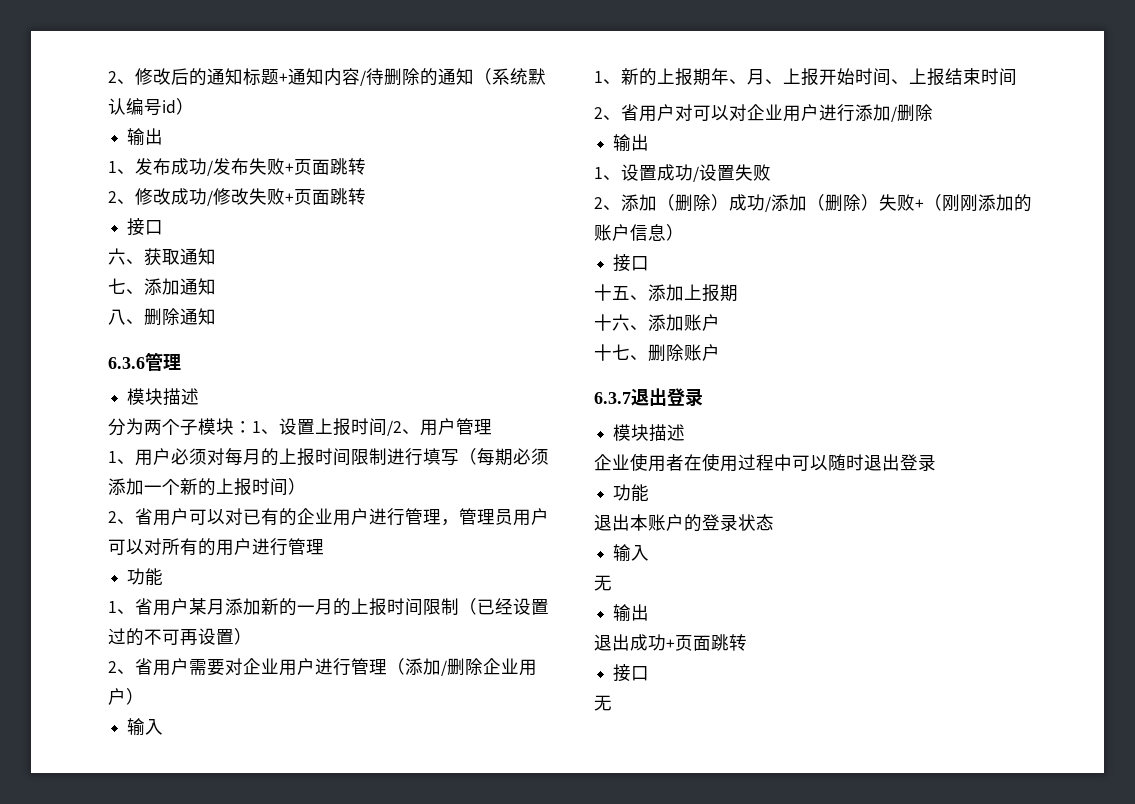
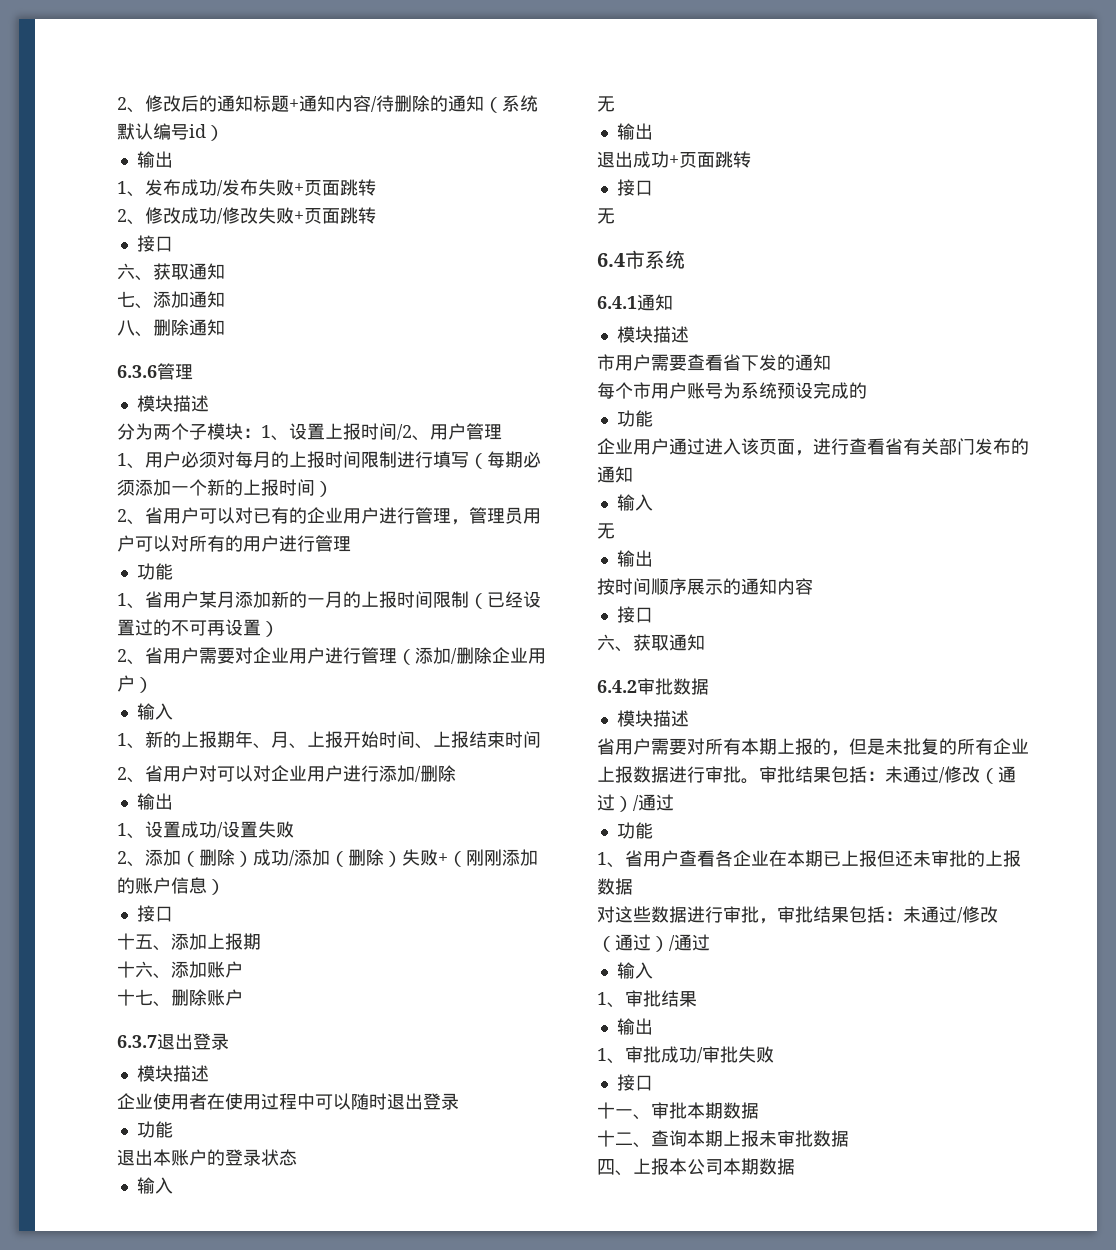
+ 6.4市系统
+ 6.4.1通知
+ 模块描述
+ 市用户需要查看省下发的通知
+ 每个市用户账号为系统预设完成的
+ 功能
+ 企业用户通过进入该页面，进行查看省有关部门发布的通知
+ 输入
+ 无
+ 输出
+ 按时间顺序展示的通知内容
+ 接口
+ 六、获取通知
+ 6.4.2审批数据
+ 模块描述
+ 省用户需要对所有本期上报的，但是未批复的所有企业上报数据进行审批。审批结果包括：未通过/修改（通过）/通过
+ 功能
+ 1、省用户查看各企业在本期已上报但还未审批的上报数据
+ 对这些数据进行审批，审批结果包括：未通过/修改（通过）/通过
+ 输入
+ 1、审批结果
+ 输出
+ 1、审批成功/审批失败
+ 接口
+ 十一、审批本期数据
+ 十二、查询本期上报未审批数据
+ 四、上报本公司本期数据

